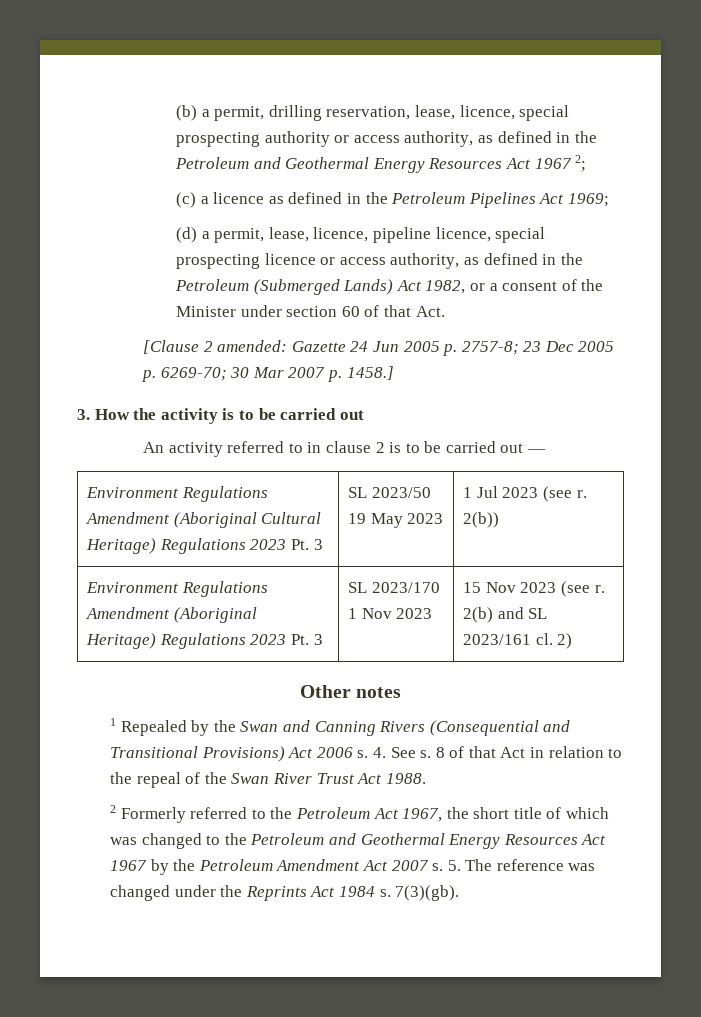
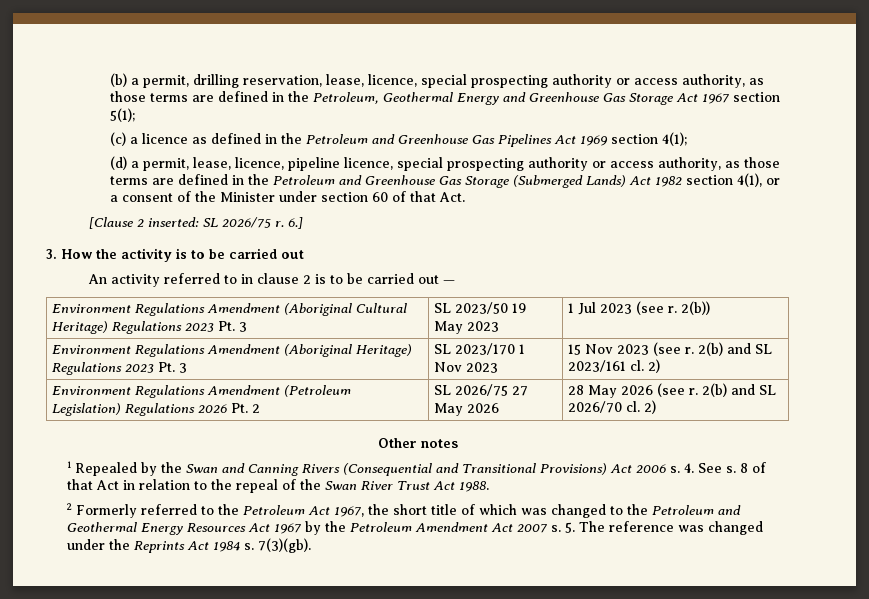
- (b) a permit, drilling reservation, lease, licence, special prospecting authority or access authority, as defined in the Petroleum and Geothermal Energy Resources Act 1967 2;
+ (b) a permit, drilling reservation, lease, licence, special prospecting authority or access authority, as those terms are defined in the Petroleum, Geothermal Energy and Greenhouse Gas Storage Act 1967 section 5(1);
- (c) a licence as defined in the Petroleum Pipelines Act 1969;
+ (c) a licence as defined in the Petroleum and Greenhouse Gas Pipelines Act 1969 section 4(1);
- (d) a permit, lease, licence, pipeline licence, special prospecting licence or access authority, as defined in the Petroleum (Submerged Lands) Act 1982, or a consent of the Minister under section 60 of that Act.
+ (d) a permit, lease, licence, pipeline licence, special prospecting authority or access authority, as those terms are defined in the Petroleum and Greenhouse Gas Storage (Submerged Lands) Act 1982 section 4(1), or a consent of the Minister under section 60 of that Act.
- [Clause 2 amended: Gazette 24 Jun 2005 p. 2757-8; 23 Dec 2005 p. 6269-70; 30 Mar 2007 p. 1458.]
+ [Clause 2 inserted: SL 2026/75 r. 6.]
+ Environment Regulations Amendment (Petroleum Legislation) Regulations 2026 Pt. 2 | SL 2026/75 27 May 2026 | 28 May 2026 (see r. 2(b) and SL 2026/70 cl. 2)

